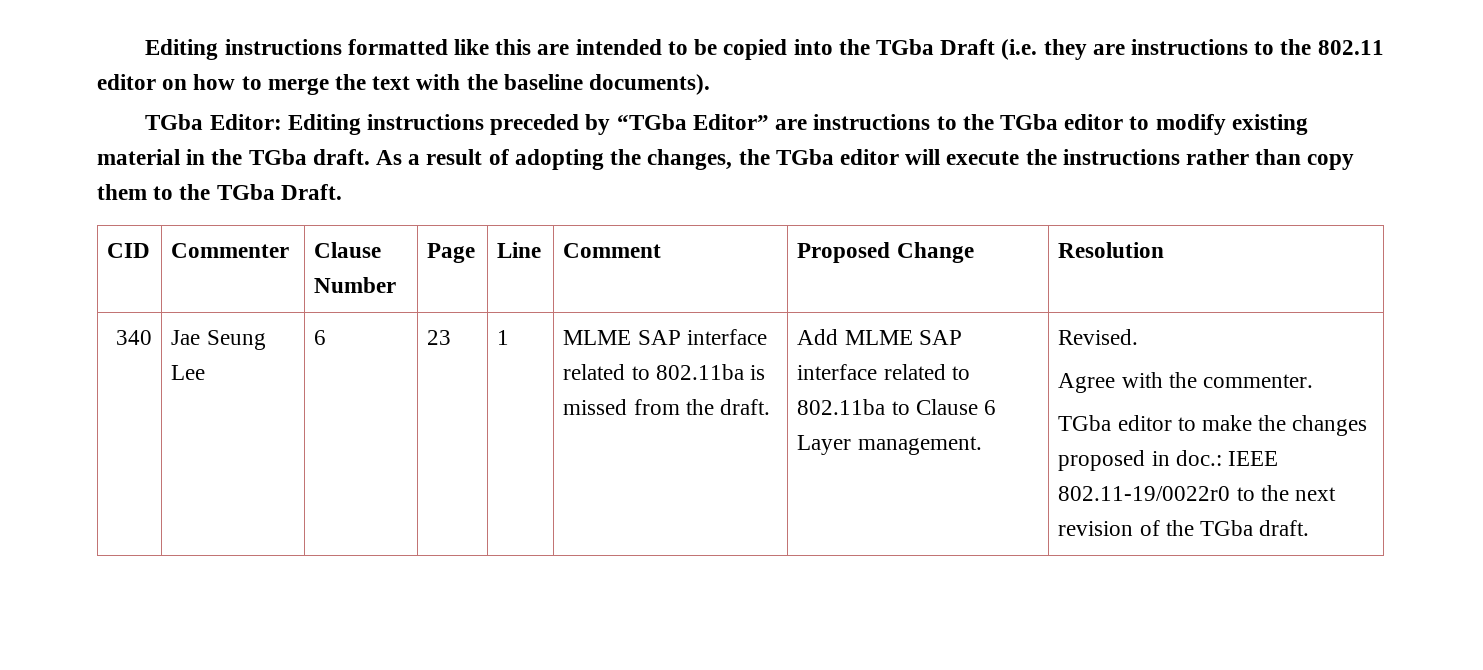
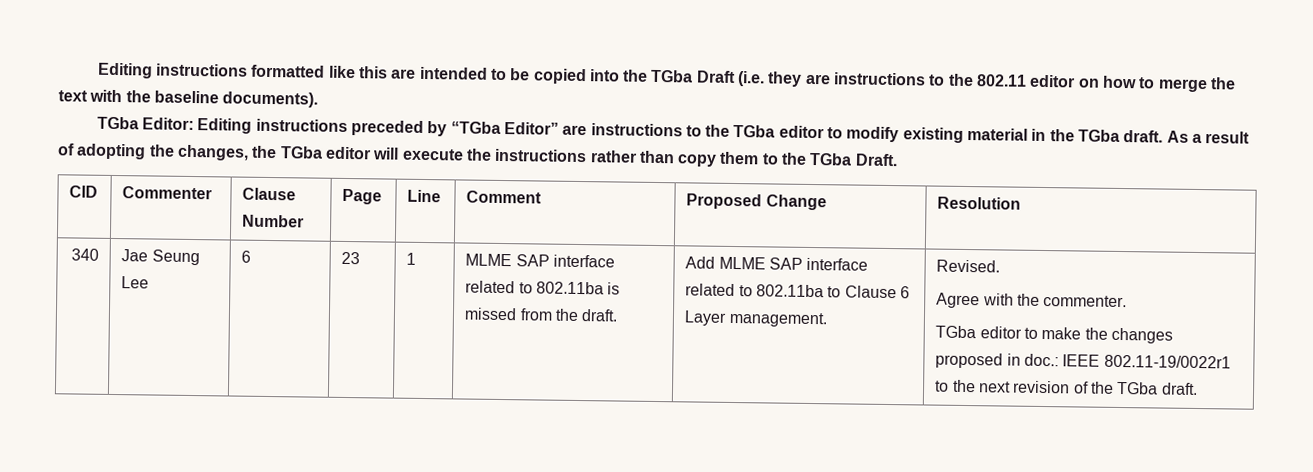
- TGba editor to make the changes proposed in doc.: IEEE 802.11-19/0022r0 to the next revision of the TGba draft.
+ TGba editor to make the changes proposed in doc.: IEEE 802.11-19/0022r1 to the next revision of the TGba draft.

